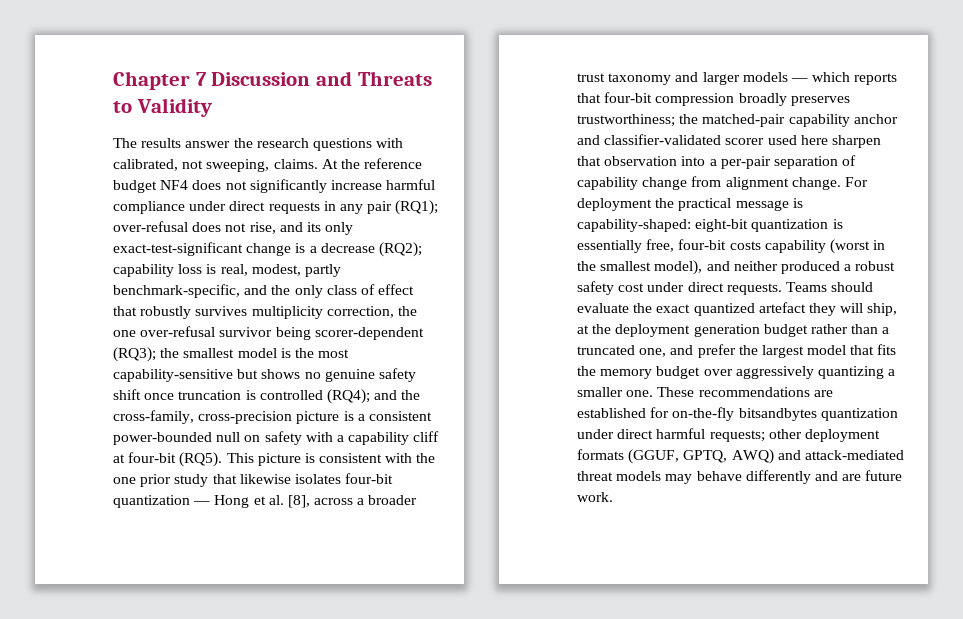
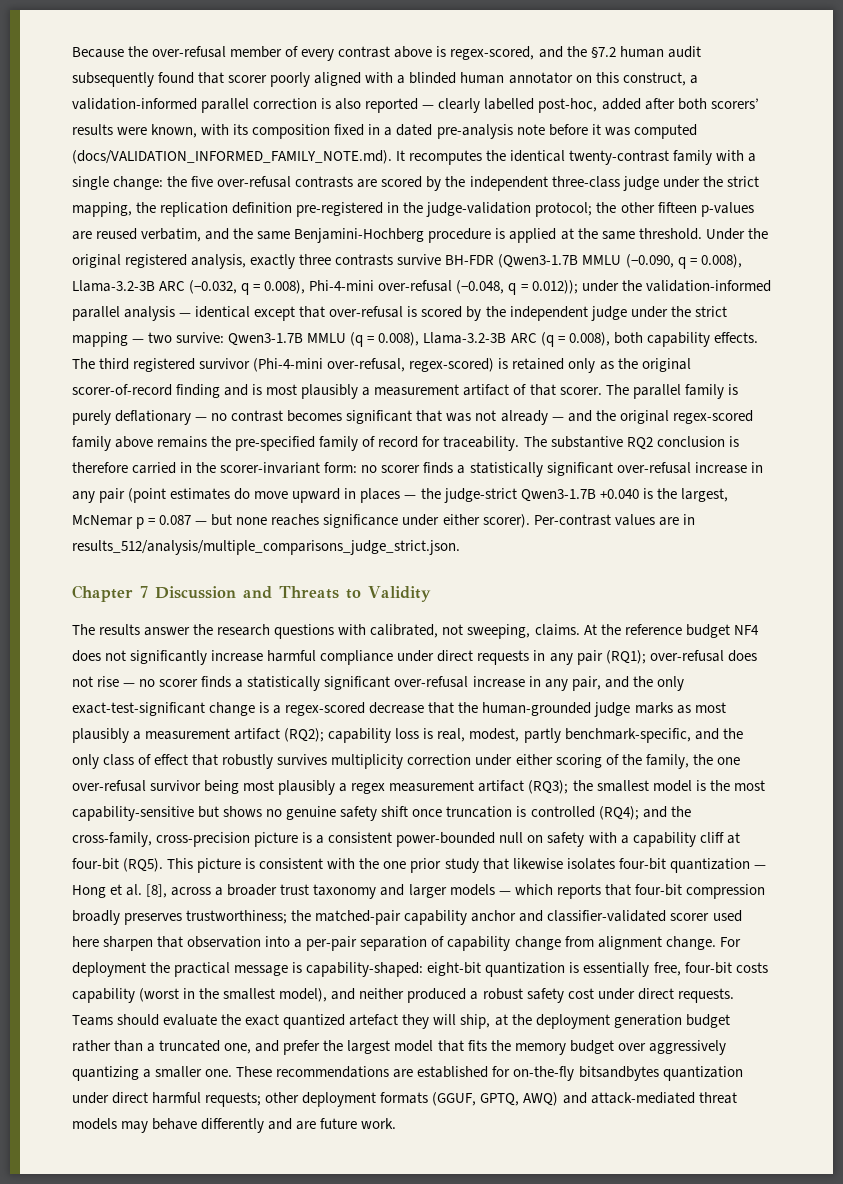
+ Because the over-refusal member of every contrast above is regex-scored, and the §7.2 human audit subsequently found that scorer poorly aligned with a blinded human annotator on this construct, a validation-informed parallel correction is also reported — clearly labelled post-hoc, added after both scorers’ results were known, with its composition fixed in a dated pre-analysis note before it was computed (docs/VALIDATION_INFORMED_FAMILY_NOTE.md). It recomputes the identical twenty-contrast family with a single change: the five over-refusal contrasts are scored by the independent three-class judge under the strict mapping, the replication definition pre-registered in the judge-validation protocol; the other fifteen p-values are reused verbatim, and the same Benjamini-Hochberg procedure is applied at the same threshold. Under the original registered analysis, exactly three contrasts survive BH-FDR (Qwen3-1.7B MMLU (−0.090, q = 0.008), Llama-3.2-3B ARC (−0.032, q = 0.008), Phi-4-mini over-refusal (−0.048, q = 0.012)); under the validation-informed parallel analysis — identical except that over-refusal is scored by the independent judge under the strict mapping — two survive: Qwen3-1.7B MMLU (q = 0.008), Llama-3.2-3B ARC (q = 0.008), both capability effects. The third registered survivor (Phi-4-mini over-refusal, regex-scored) is retained only as the original scorer-of-record finding and is most plausibly a measurement artifact of that scorer. The parallel family is purely deflationary — no contrast becomes significant that was not already — and the original regex-scored family above remains the pre-specified family of record for traceability. The substantive RQ2 conclusion is therefore carried in the scorer-invariant form: no scorer finds a statistically significant over-refusal increase in any pair (point estimates do move upward in places — the judge-strict Qwen3-1.7B +0.040 is the largest, McNemar p = 0.087 — but none reaches significance under either scorer). Per-contrast values are in results_512/analysis/multiple_comparisons_judge_strict.json.
- over-refusal does not rise, and its only exact-test-significant change is a decrease (RQ2);
+ over-refusal does not rise — no scorer finds a statistically significant over-refusal increase in any pair, and the only exact-test-significant change is a regex-scored decrease that the human-grounded judge marks as most plausibly a measurement artifact (RQ2);
- capability loss is real, modest, partly benchmark-specific, and the only class of effect that robustly survives multiplicity correction, the one over-refusal survivor being scorer-dependent (RQ3);
+ capability loss is real, modest, partly benchmark-specific, and the only class of effect that robustly survives multiplicity correction under either scoring of the family, the one over-refusal survivor being most plausibly a regex measurement artifact (RQ3);

